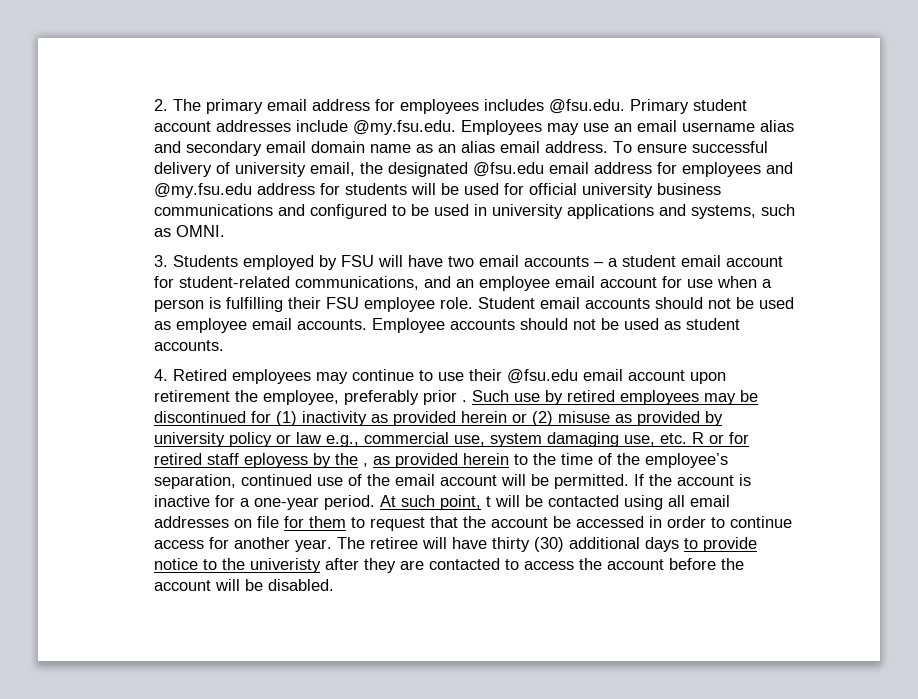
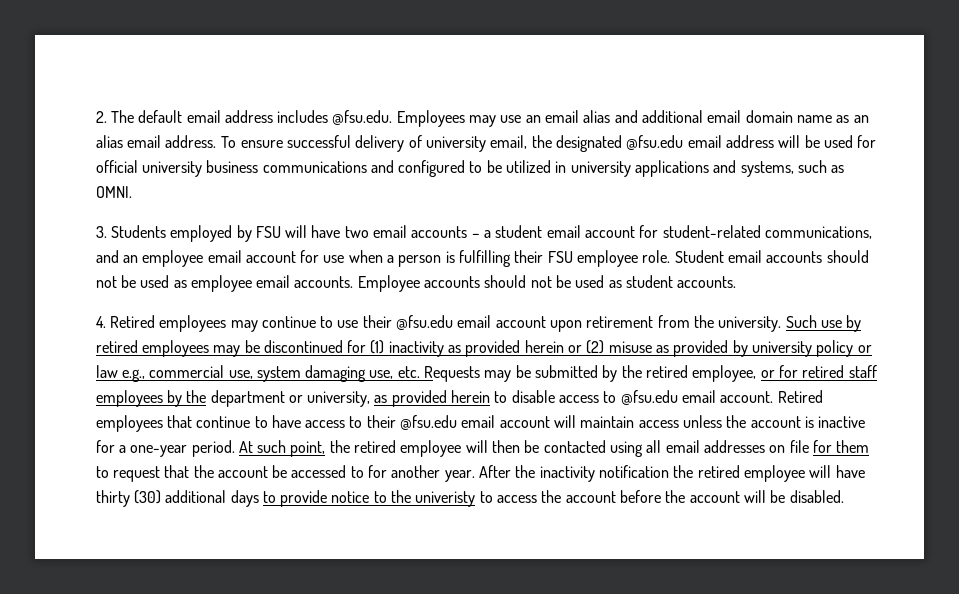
- 2. The primary email address for employees includes @fsu.edu. Primary student account addresses include @my.fsu.edu. Employees may use an email username alias and secondary email domain name as an alias email address.
+ 2. The default email address includes @fsu.edu. Employees may use an email alias and additional email domain name as an alias email address.
- To ensure successful delivery of university email, the designated @fsu.edu email address for employees and @my.fsu.edu address for students will be used for official university business communications and configured to be used in university applications and systems, such as OMNI.
+ To ensure successful delivery of university email, the designated @fsu.edu email address will be used for official university business communications and configured to be utilized in university applications and systems, such as OMNI.
- 4. Retired employees may continue to use their @fsu.edu email account upon retirement the employee, preferably prior .
+ 4. Retired employees may continue to use their @fsu.edu email account upon retirement from the university.
- Such use by retired employees may be discontinued for (1) inactivity as provided herein or (2) misuse as provided by university policy or law e.g., commercial use, system damaging use, etc. R or for retired staff eployess by the , as provided herein to the time of the employee’s separation, continued use of the email account will be permitted. If the account is inactive for a one-year period.
+ Such use by retired employees may be discontinued for (1) inactivity as provided herein or (2) misuse as provided by university policy or law e.g., commercial use, system damaging use, etc. Requests may be submitted by the retired employee, or for retired staff employees by the department or university, as provided herein to disable access to @fsu.edu email account. Retired employees that continue to have access to their @fsu.edu email account will maintain access unless the account is inactive for a one-year period.
- At such point, t will be contacted using all email addresses on file for them to request that the account be accessed in order to continue access for another year. The retiree will have thirty (30) additional days to provide notice to the univeristy after they are contacted to access the account before the account will be disabled.
+ At such point, the retired employee will then be contacted using all email addresses on file for them to request that the account be accessed to for another year. After the inactivity notification the retired employee will have thirty (30) additional days to provide notice to the univeristy to access the account before the account will be disabled.

